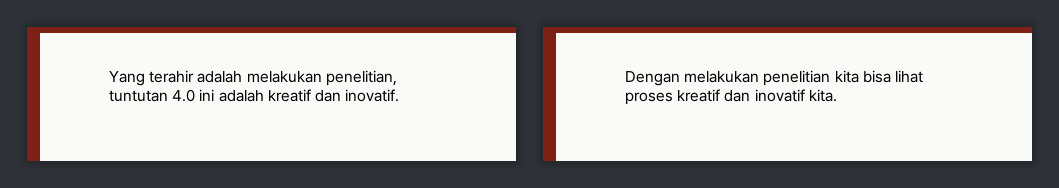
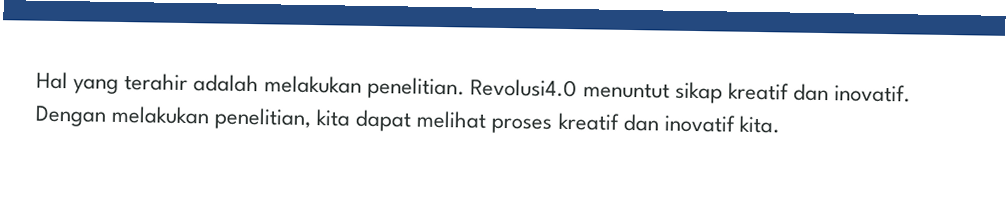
- Yang terahir adalah melakukan penelitian, tuntutan 4.0 ini adalah kreatif dan inovatif.
+ Hal yang terahir adalah melakukan penelitian. Revolusi4.0 menuntut sikap kreatif dan inovatif.
- Dengan melakukan penelitian kita bisa lihat proses kreatif dan inovatif kita.
+ Dengan melakukan penelitian, kita dapat melihat proses kreatif dan inovatif kita.

